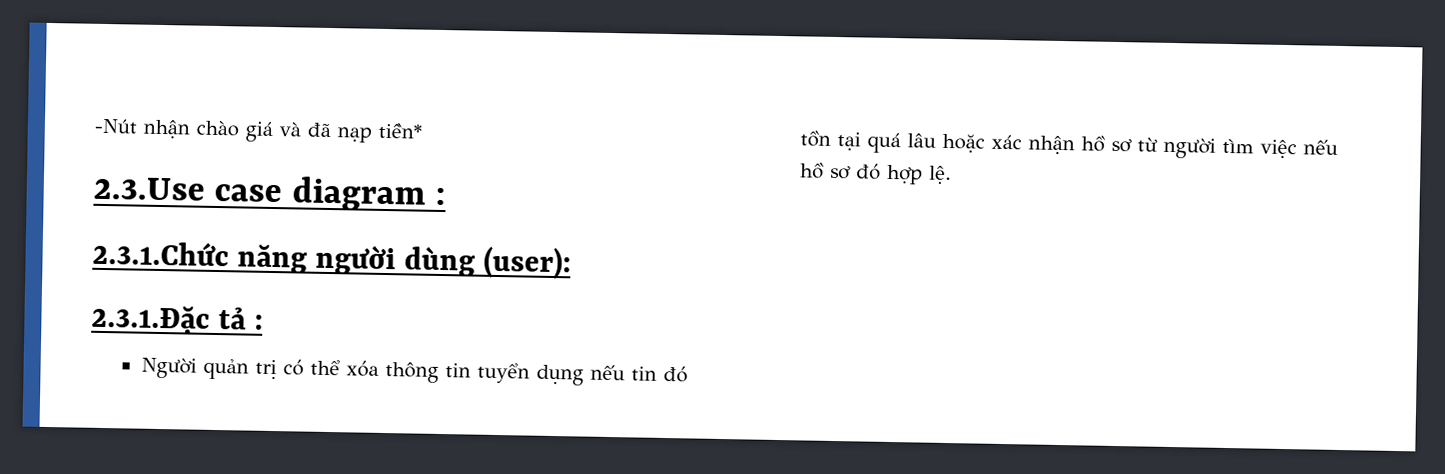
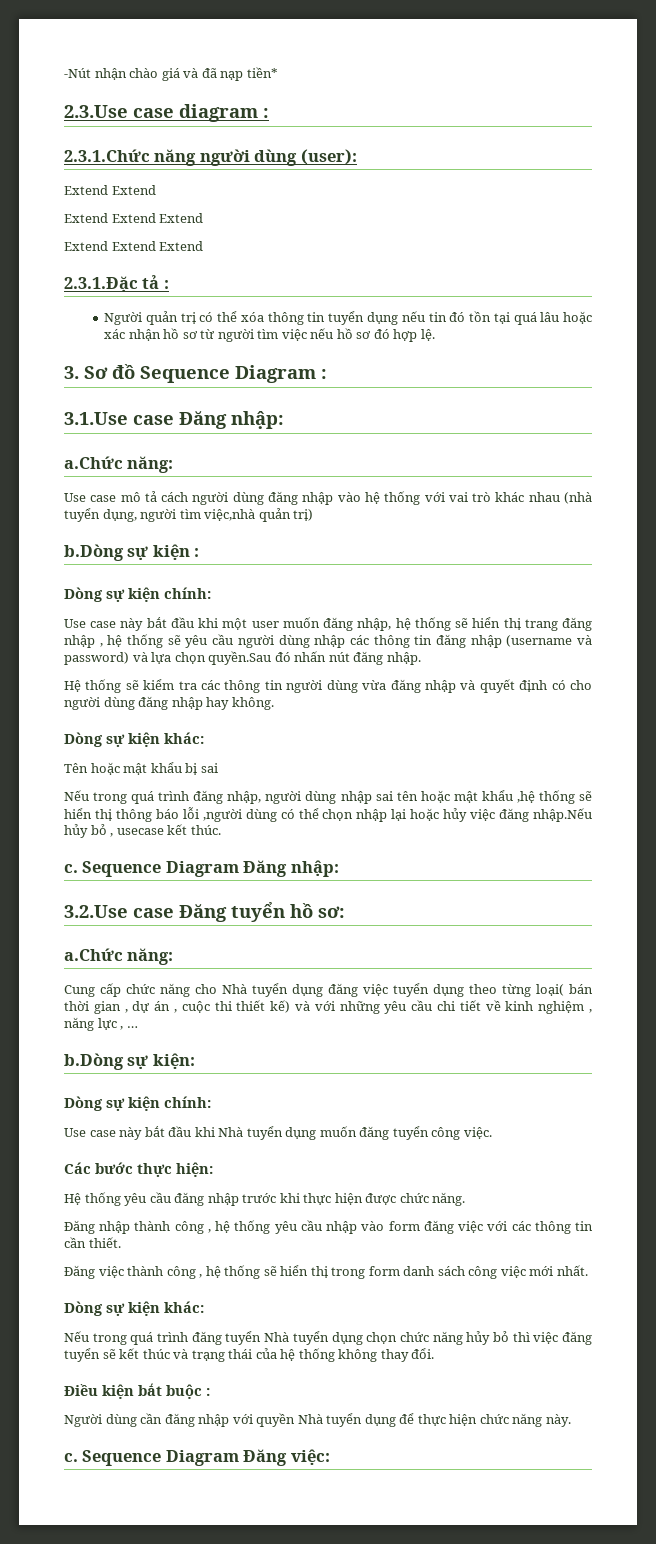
  2.3.1.Chức năng người dùng (user):
+ Extend Extend
+ Extend Extend Extend
+ Extend Extend Extend
+ 3. Sơ đồ Sequence Diagram :
+ 3.1.Use case Đăng nhập:
+ a.Chức năng:
+ Use case mô tả cách người dùng đăng nhập vào hệ thống với vai trò khác nhau (nhà tuyển dụng, người tìm việc,nhà quản trị)
+ b.Dòng sự kiện :
+ Dòng sự kiện chính:
+ Use case này bắt đầu khi một user muốn đăng nhập, hệ thống sẽ hiển thị trang đăng nhập , hệ thống sẽ yêu cầu người dùng nhập các thông tin đăng nhập (username và password) và lựa chọn quyền.Sau đó nhấn nút đăng nhập.
+ Hệ thống sẽ kiểm tra các thông tin người dùng vừa đăng nhập và quyết định có cho người dùng đăng nhập hay không.
+ Dòng sự kiện khác:
+ Tên hoặc mật khẩu bị sai
+ Nếu trong quá trình đăng nhập, người dùng nhập sai tên hoặc mật khẩu ,hệ thống sẽ hiển thị thông báo lỗi ,người dùng có thể chọn nhập lại hoặc hủy việc đăng nhập.Nếu hủy bỏ , usecase kết thúc.
+ c. Sequence Diagram Đăng nhập:
+ 3.2.Use case Đăng tuyển hồ sơ:
+ a.Chức năng:
+ Cung cấp chức năng cho Nhà tuyển dụng đăng việc tuyển dụng theo từng loại( bán thời gian , dự án , cuộc thi thiết kế) và với những yêu cầu chi tiết về kinh nghiệm , năng lực , …
+ b.Dòng sự kiện:
+ Dòng sự kiện chính:
+ Use case này bắt đầu khi Nhà tuyển dụng muốn đăng tuyển công việc.
+ Các bước thực hiện:
+ Hệ thống yêu cầu đăng nhập trước khi thực hiện được chức năng.
+ Đăng nhập thành công , hệ thống yêu cầu nhập vào form đăng việc với các thông tin cần thiết.
+ Đăng việc thành công , hệ thống sẽ hiển thị trong form danh sách công việc mới nhất.
+ Dòng sự kiện khác:
+ Nếu trong quá trình đăng tuyển Nhà tuyển dụng chọn chức năng hủy bỏ thì việc đăng tuyển sẽ kết thúc và trạng thái của hệ thống không thay đổi.
+ Điều kiện bắt buộc :
+ Người dùng cần đăng nhập với quyền Nhà tuyển dụng để thực hiện chức năng này.
+ c. Sequence Diagram Đăng việc:

